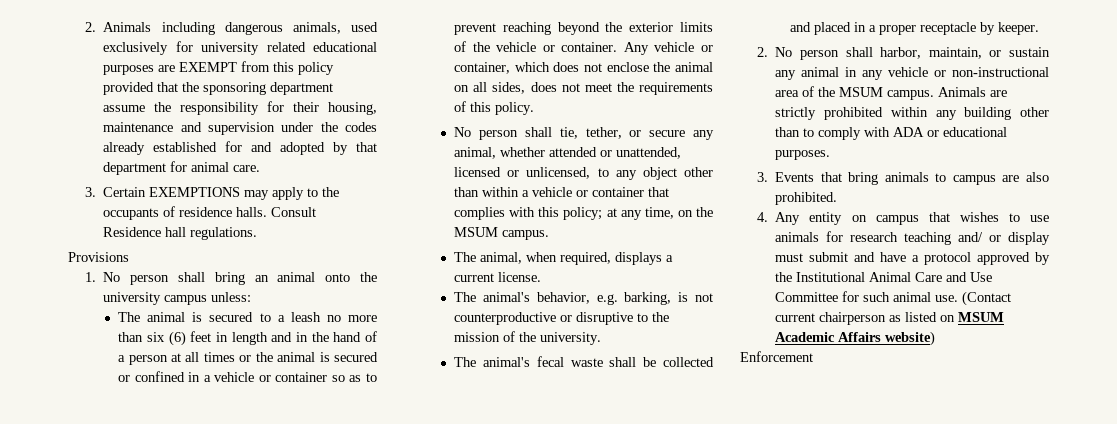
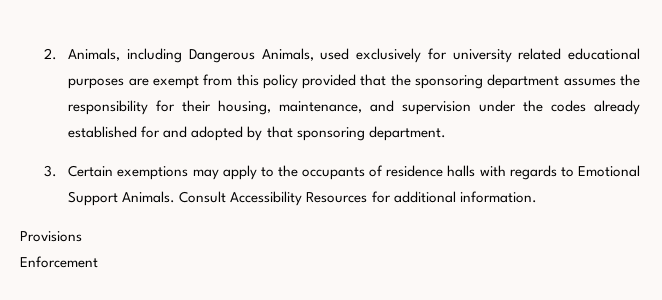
- 2. Animals including dangerous animals, used exclusively for university related educational purposes are EXEMPT from this policy provided that the sponsoring department assume the responsibility for their housing, maintenance and supervision under the codes already established for and adopted by that department for animal care.
+ 2. Animals, including Dangerous Animals, used exclusively for university related educational purposes are exempt from this policy provided that the sponsoring department assumes the responsibility for their housing, maintenance, and supervision under the codes already established for and adopted by that sponsoring department.
- 3. Certain EXEMPTIONS may apply to the occupants of residence halls. Consult Residence hall regulations.
+ 3. Certain exemptions may apply to the occupants of residence halls with regards to Emotional Support Animals. Consult Accessibility Resources for additional information.
  Provisions
- 1. No person shall bring an animal onto the university campus unless:
- The animal is secured to a leash no more than six (6) feet in length and in the hand of a person at all times or the animal is secured or confined in a vehicle or container so as to prevent reaching beyond the exterior limits of the vehicle or container. Any vehicle or container, which does not enclose the animal on all sides, does not meet the requirements of this policy.
- No person shall tie, tether, or secure any animal, whether attended or unattended, licensed or unlicensed, to any object other than within a vehicle or container that complies with this policy; at any time, on the MSUM campus.
- The animal, when required, displays a current license.
- The animal's behavior, e.g. barking, is not counterproductive or disruptive to the mission of the university.
- The animal's fecal waste shall be collected and placed in a proper receptacle by keeper.
- 2. No person shall harbor, maintain, or sustain any animal in any vehicle or non-instructional area of the MSUM campus. Animals are strictly prohibited within any building other than to comply with ADA or educational purposes.
- 3. Events that bring animals to campus are also prohibited.
- 4. Any entity on campus that wishes to use animals for research teaching and/ or display must submit and have a protocol approved by the Institutional Animal Care and Use Committee for such animal use. (Contact current chairperson as listed on MSUM Academic Affairs website)

